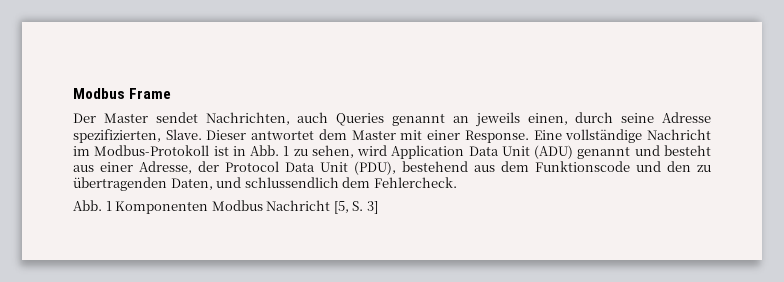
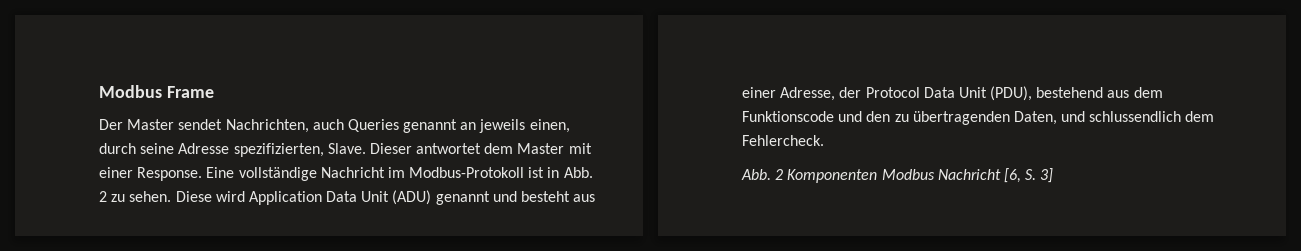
- Eine vollständige Nachricht im Modbus-Protokoll ist in Abb. 1 zu sehen, wird Application Data Unit (ADU) genannt und besteht aus einer Adresse, der Protocol Data Unit (PDU), bestehend aus dem Funktionscode und den zu übertragenden Daten, und schlussendlich dem Fehlercheck.
+ Eine vollständige Nachricht im Modbus-Protokoll ist in Abb. 2 zu sehen. Diese wird Application Data Unit (ADU) genannt und besteht aus einer Adresse, der Protocol Data Unit (PDU), bestehend aus dem Funktionscode und den zu übertragenden Daten, und schlussendlich dem Fehlercheck.
- Abb. 1 Komponenten Modbus Nachricht [5, S. 3]
+ Abb. 2 Komponenten Modbus Nachricht [6, S. 3]

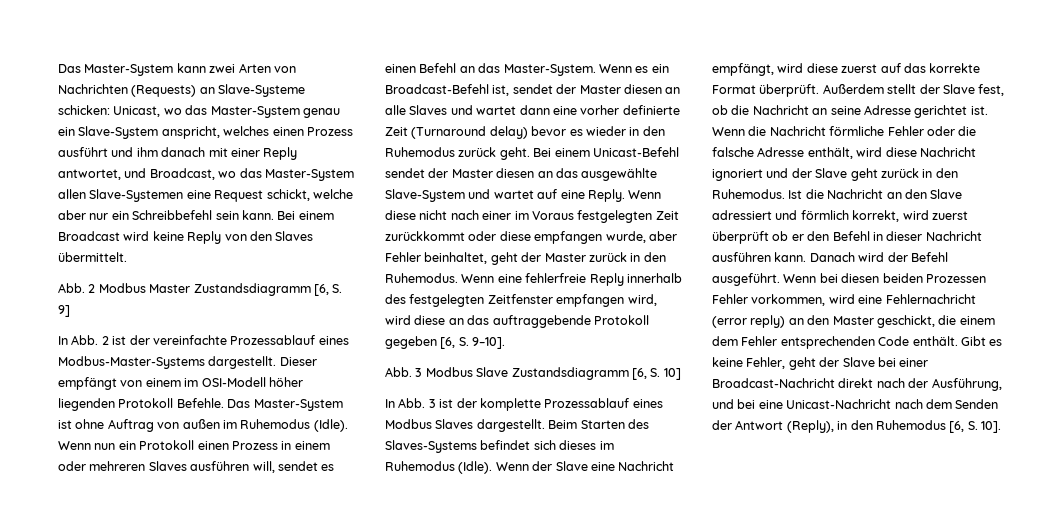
- Modbus Frame
- Der Master sendet Nachrichten, auch Queries genannt an jeweils einen, durch seine Adresse spezifizierten, Slave. Dieser antwortet dem Master mit einer Response. Eine vollständige Nachricht im Modbus-Protokoll ist in Abb. 2 zu sehen. Diese wird Application Data Unit (ADU) genannt und besteht aus einer Adresse, der Protocol Data Unit (PDU), bestehend aus dem Funktionscode und den zu übertragenden Daten, und schlussendlich dem Fehlercheck.
- Abb. 2 Komponenten Modbus Nachricht [6, S. 3]
+ Das Master-System kann zwei Arten von Nachrichten (Requests) an Slave-Systeme schicken: Unicast, wo das Master-System genau ein Slave-System anspricht, welches einen Prozess ausführt und ihm danach mit einer Reply antwortet, und Broadcast, wo das Master-System allen Slave-Systemen eine Request schickt, welche aber nur ein Schreibbefehl sein kann. Bei einem Broadcast wird keine Reply von den Slaves übermittelt.
+ Abb. 2 Modbus Master Zustandsdiagramm [6, S. 9]
+ In Abb. 2 ist der vereinfachte Prozessablauf eines Modbus-Master-Systems dargestellt. Dieser empfängt von einem im OSI-Modell höher liegenden Protokoll Befehle. Das Master-System ist ohne Auftrag von außen im Ruhemodus (Idle). Wenn nun ein Protokoll einen Prozess in einem oder mehreren Slaves ausführen will, sendet es einen Befehl an das Master-System. Wenn es ein Broadcast-Befehl ist, sendet der Master diesen an alle Slaves und wartet dann eine vorher definierte Zeit (Turnaround delay) bevor es wieder in den Ruhemodus zurück geht. Bei einem Unicast-Befehl sendet der Master diesen an das ausgewählte Slave-System und wartet auf eine Reply. Wenn diese nicht nach einer im Voraus festgelegten Zeit zurückkommt oder diese empfangen wurde, aber Fehler beinhaltet, geht der Master zurück in den Ruhemodus. Wenn eine fehlerfreie Reply innerhalb des festgelegten Zeitfenster empfangen wird, wird diese an das auftraggebende Protokoll gegeben [6, S. 9–10].
+ Abb. 3 Modbus Slave Zustandsdiagramm [6, S. 10]
+ In Abb. 3 ist der komplette Prozessablauf eines Modbus Slaves dargestellt. Beim Starten des Slaves-Systems befindet sich dieses im Ruhemodus (Idle). Wenn der Slave eine Nachricht empfängt, wird diese zuerst auf das korrekte Format überprüft. Außerdem stellt der Slave fest, ob die Nachricht an seine Adresse gerichtet ist. Wenn die Nachricht förmliche Fehler oder die falsche Adresse enthält, wird diese Nachricht ignoriert und der Slave geht zurück in den Ruhemodus. Ist die Nachricht an den Slave adressiert und förmlich korrekt, wird zuerst überprüft ob er den Befehl in dieser Nachricht ausführen kann. Danach wird der Befehl ausgeführt. Wenn bei diesen beiden Prozessen Fehler vorkommen, wird eine Fehlernachricht (error reply) an den Master geschickt, die einem dem Fehler entsprechenden Code enthält. Gibt es keine Fehler, geht der Slave bei einer Broadcast-Nachricht direkt nach der Ausführung, und bei eine Unicast-Nachricht nach dem Senden der Antwort (Reply), in den Ruhemodus [6, S. 10].

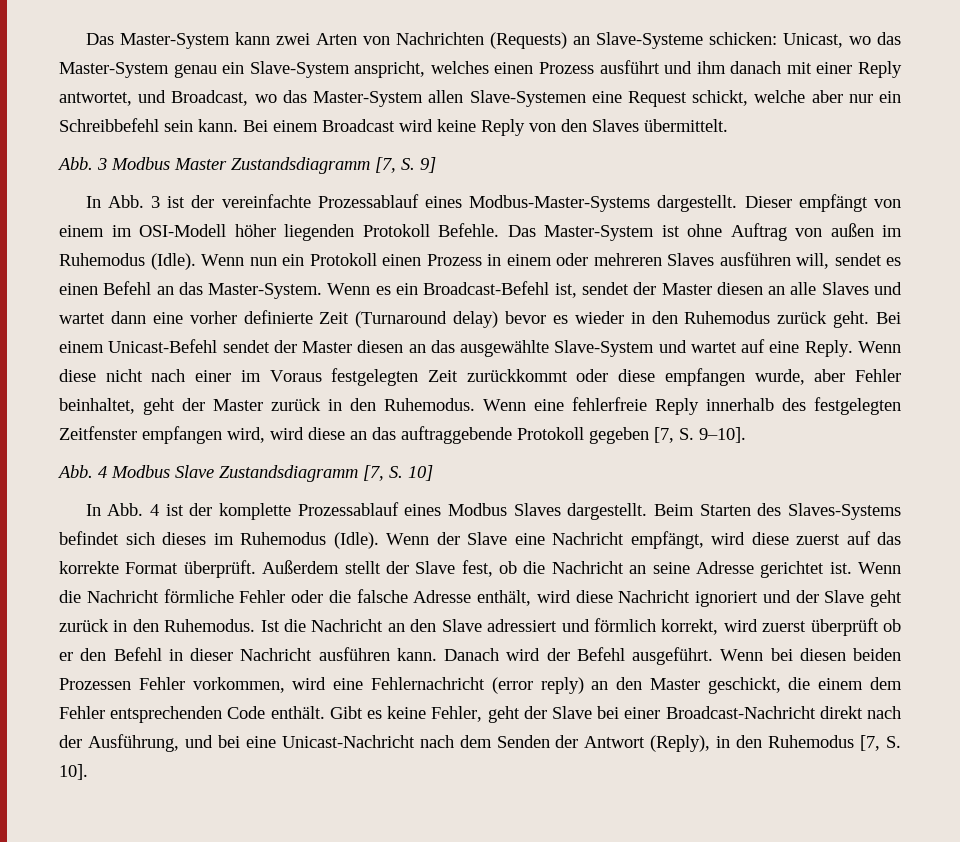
- Abb. 2 Modbus Master Zustandsdiagramm [6, S. 9]
+ Abb. 3 Modbus Master Zustandsdiagramm [7, S. 9]
- In Abb. 2 ist der vereinfachte Prozessablauf eines Modbus-Master-Systems dargestellt.
+ In Abb. 3 ist der vereinfachte Prozessablauf eines Modbus-Master-Systems dargestellt.
- Wenn eine fehlerfreie Reply innerhalb des festgelegten Zeitfenster empfangen wird, wird diese an das auftraggebende Protokoll gegeben [6, S. 9–10].
+ Wenn eine fehlerfreie Reply innerhalb des festgelegten Zeitfenster empfangen wird, wird diese an das auftraggebende Protokoll gegeben [7, S. 9–10].
- Abb. 3 Modbus Slave Zustandsdiagramm [6, S. 10]
+ Abb. 4 Modbus Slave Zustandsdiagramm [7, S. 10]
- In Abb. 3 ist der komplette Prozessablauf eines Modbus Slaves dargestellt.
+ In Abb. 4 ist der komplette Prozessablauf eines Modbus Slaves dargestellt.
- Gibt es keine Fehler, geht der Slave bei einer Broadcast-Nachricht direkt nach der Ausführung, und bei eine Unicast-Nachricht nach dem Senden der Antwort (Reply), in den Ruhemodus [6, S. 10].
+ Gibt es keine Fehler, geht der Slave bei einer Broadcast-Nachricht direkt nach der Ausführung, und bei eine Unicast-Nachricht nach dem Senden der Antwort (Reply), in den Ruhemodus [7, S. 10].

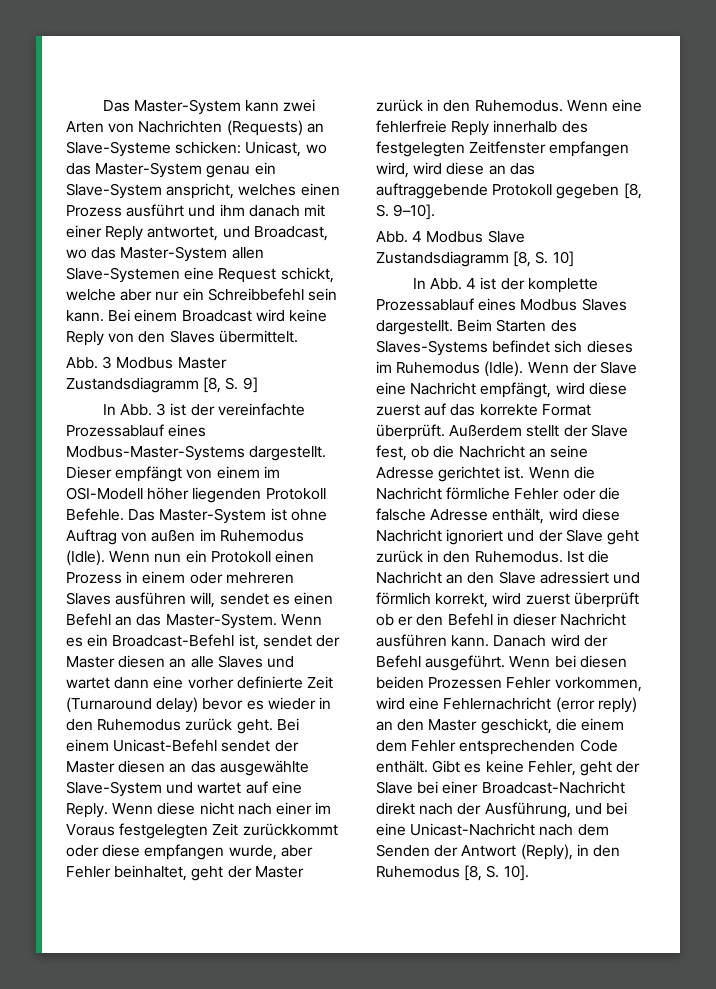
- Abb. 3 Modbus Master Zustandsdiagramm [7, S. 9]
+ Abb. 3 Modbus Master Zustandsdiagramm [8, S. 9]
- Wenn eine fehlerfreie Reply innerhalb des festgelegten Zeitfenster empfangen wird, wird diese an das auftraggebende Protokoll gegeben [7, S. 9–10].
+ Wenn eine fehlerfreie Reply innerhalb des festgelegten Zeitfenster empfangen wird, wird diese an das auftraggebende Protokoll gegeben [8, S. 9–10].
- Abb. 4 Modbus Slave Zustandsdiagramm [7, S. 10]
+ Abb. 4 Modbus Slave Zustandsdiagramm [8, S. 10]
- Gibt es keine Fehler, geht der Slave bei einer Broadcast-Nachricht direkt nach der Ausführung, und bei eine Unicast-Nachricht nach dem Senden der Antwort (Reply), in den Ruhemodus [7, S. 10].
+ Gibt es keine Fehler, geht der Slave bei einer Broadcast-Nachricht direkt nach der Ausführung, und bei eine Unicast-Nachricht nach dem Senden der Antwort (Reply), in den Ruhemodus [8, S. 10].

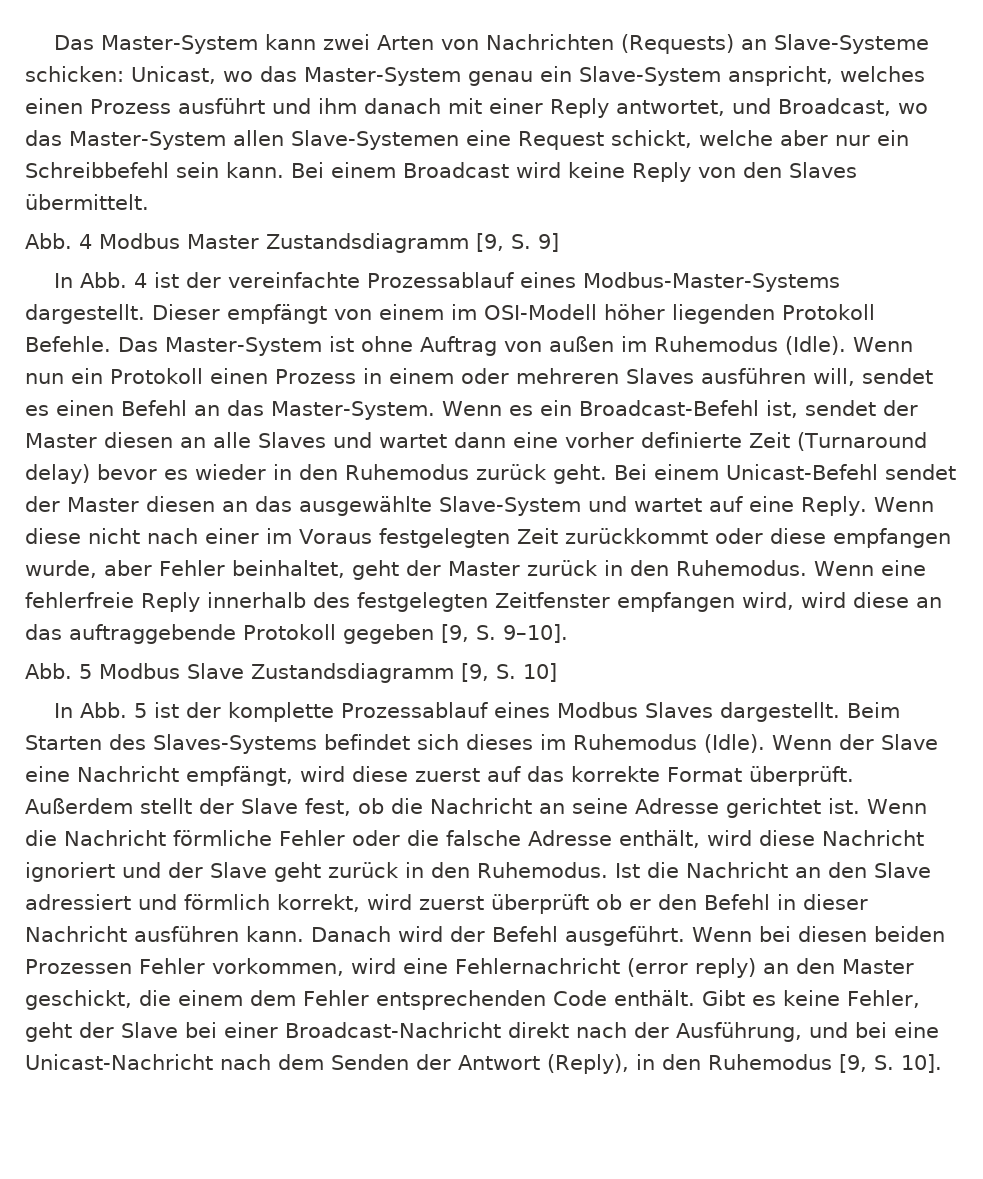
- Abb. 3 Modbus Master Zustandsdiagramm [8, S. 9]
+ Abb. 4 Modbus Master Zustandsdiagramm [9, S. 9]
- In Abb. 3 ist der vereinfachte Prozessablauf eines Modbus-Master-Systems dargestellt.
+ In Abb. 4 ist der vereinfachte Prozessablauf eines Modbus-Master-Systems dargestellt.
- Wenn eine fehlerfreie Reply innerhalb des festgelegten Zeitfenster empfangen wird, wird diese an das auftraggebende Protokoll gegeben [8, S. 9–10].
+ Wenn eine fehlerfreie Reply innerhalb des festgelegten Zeitfenster empfangen wird, wird diese an das auftraggebende Protokoll gegeben [9, S. 9–10].
- Abb. 4 Modbus Slave Zustandsdiagramm [8, S. 10]
+ Abb. 5 Modbus Slave Zustandsdiagramm [9, S. 10]
- In Abb. 4 ist der komplette Prozessablauf eines Modbus Slaves dargestellt.
+ In Abb. 5 ist der komplette Prozessablauf eines Modbus Slaves dargestellt.
- Gibt es keine Fehler, geht der Slave bei einer Broadcast-Nachricht direkt nach der Ausführung, und bei eine Unicast-Nachricht nach dem Senden der Antwort (Reply), in den Ruhemodus [8, S. 10].
+ Gibt es keine Fehler, geht der Slave bei einer Broadcast-Nachricht direkt nach der Ausführung, und bei eine Unicast-Nachricht nach dem Senden der Antwort (Reply), in den Ruhemodus [9, S. 10].

